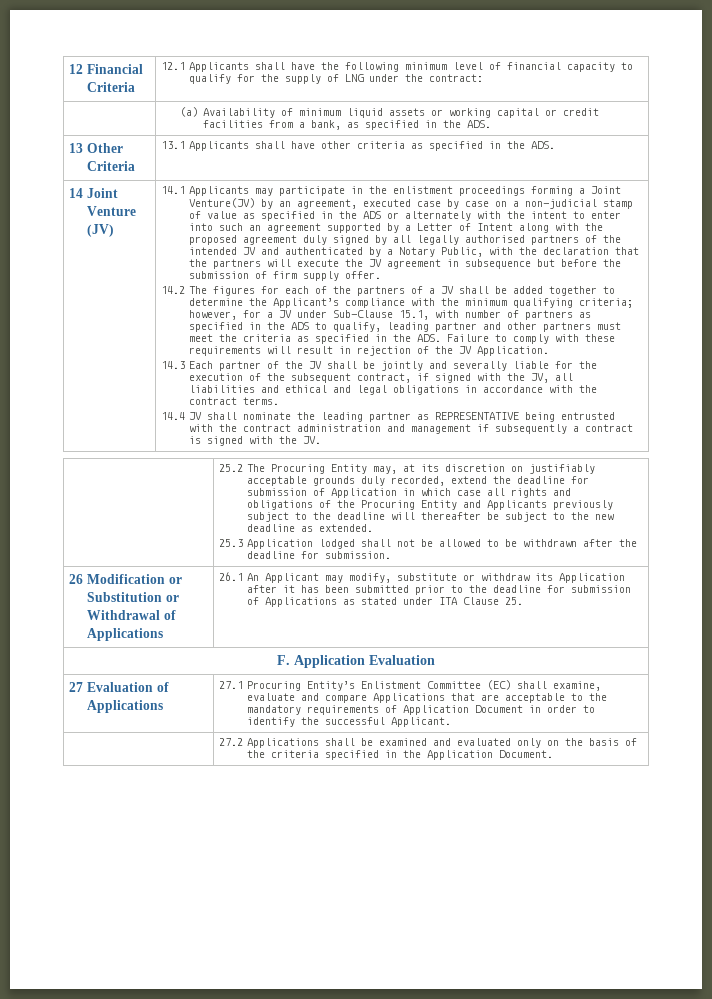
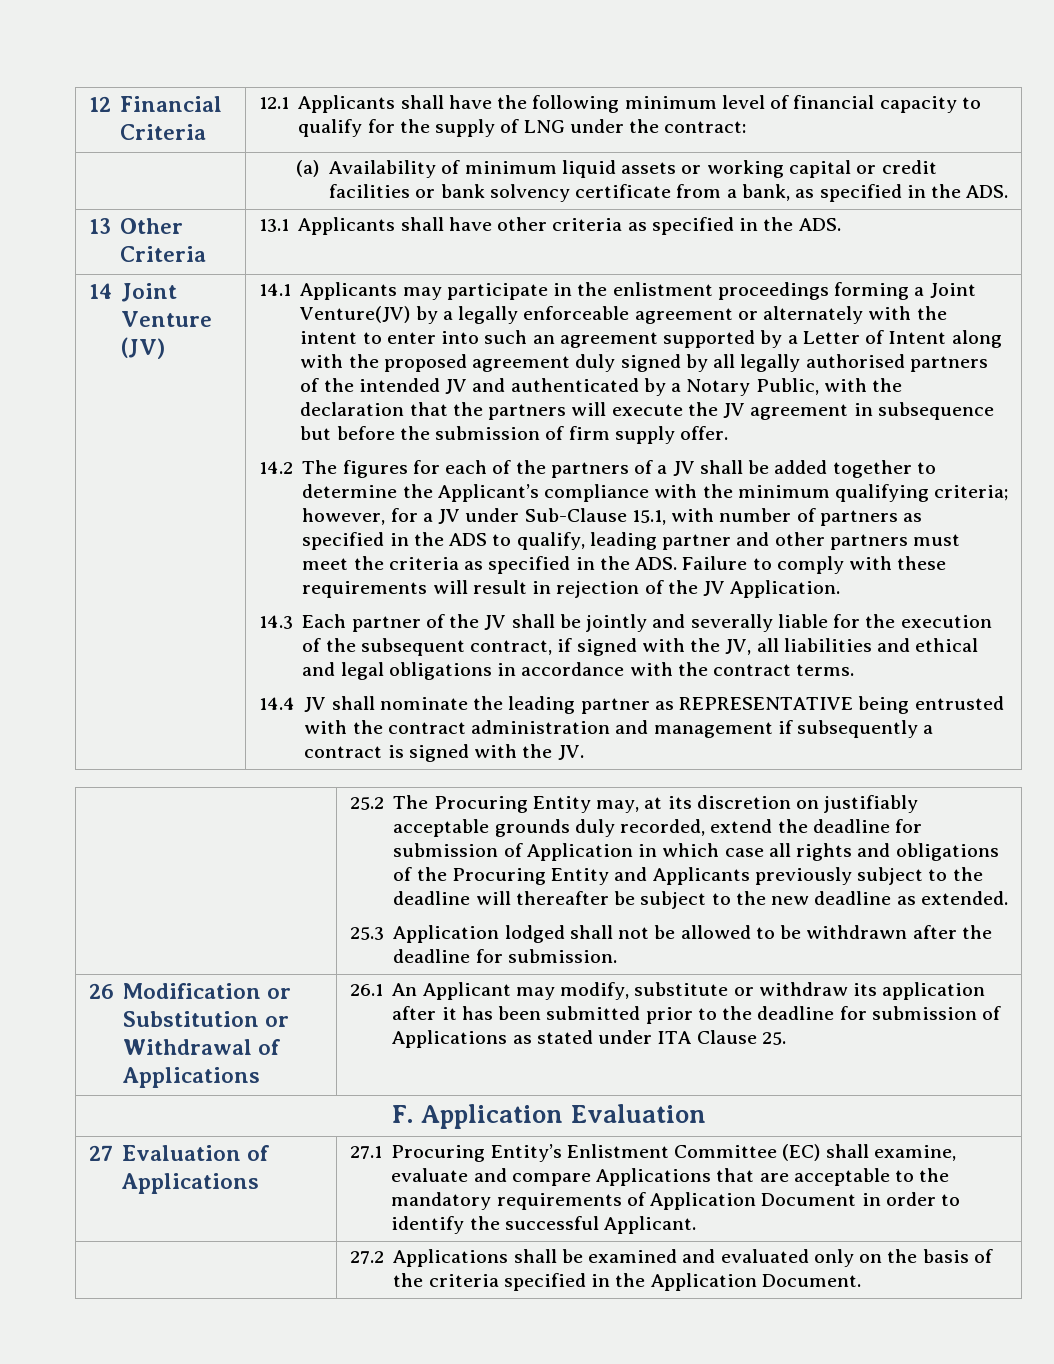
- | (a) Availability of minimum liquid assets or working capital or credit facilities from a bank, as specified in the ADS.
+ | (a) Availability of minimum liquid assets or working capital or credit facilities or bank solvency certificate from a bank, as specified in the ADS.
- 14.1 Applicants may participate in the enlistment proceedings forming a Joint Venture(JV) by an agreement, executed case by case on a non-judicial stamp of value as specified in the ADS or alternately with the intent to enter into such an agreement supported by a Letter of Intent along with the proposed agreement duly signed by all legally authorised partners of the intended JV and authenticated by a Notary Public, with the declaration that the partners will execute the JV agreement in subsequence but before the submission of firm supply offer.
+ 14.1 Applicants may participate in the enlistment proceedings forming a Joint Venture(JV) by a legally enforceable agreement or alternately with the intent to enter into such an agreement supported by a Letter of Intent along with the proposed agreement duly signed by all legally authorised partners of the intended JV and authenticated by a Notary Public, with the declaration that the partners will execute the JV agreement in subsequence but before the submission of firm supply offer.
- 26 Modification or Substitution or Withdrawal of Applications | 26.1 An Applicant may modify, substitute or withdraw its Application after it has been submitted prior to the deadline for submission of Applications as stated under ITA Clause 25.
+ 26 Modification or Substitution or Withdrawal of Applications | 26.1 An Applicant may modify, substitute or withdraw its application after it has been submitted prior to the deadline for submission of Applications as stated under ITA Clause 25.

